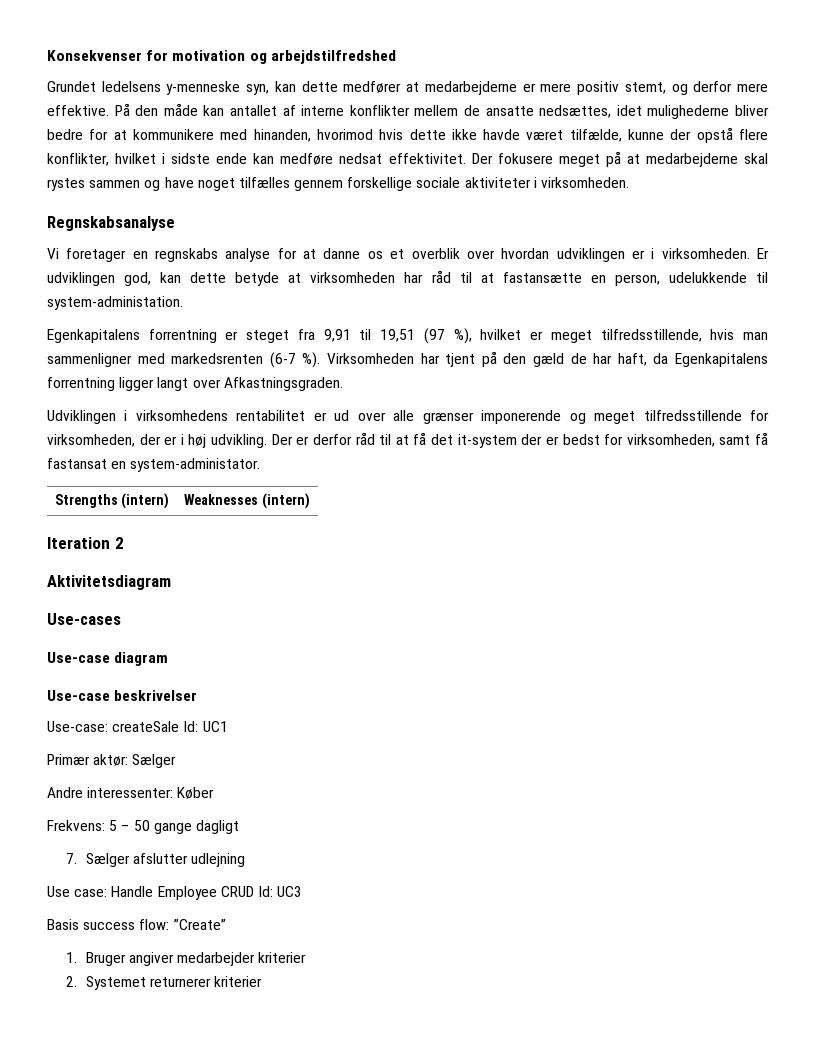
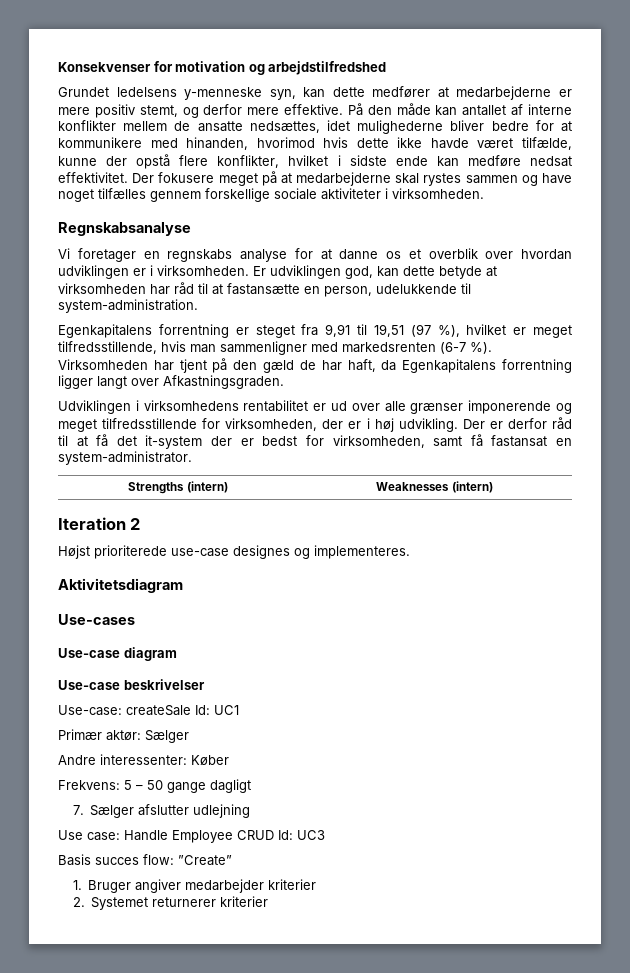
- Er udviklingen god, kan dette betyde at virksomheden har råd til at fastansætte en person, udelukkende til system-administation.
+ Er udviklingen god, kan dette betyde at virksomheden har råd til at fastansætte en person, udelukkende til system-administration.
- Der er derfor råd til at få det it-system der er bedst for virksomheden, samt få fastansat en system-administator.
+ Der er derfor råd til at få det it-system der er bedst for virksomheden, samt få fastansat en system-administrator.
+ Højst prioriterede use-case designes og implementeres.
- Basis success flow: ”Create”
+ Basis succes flow: ”Create”

